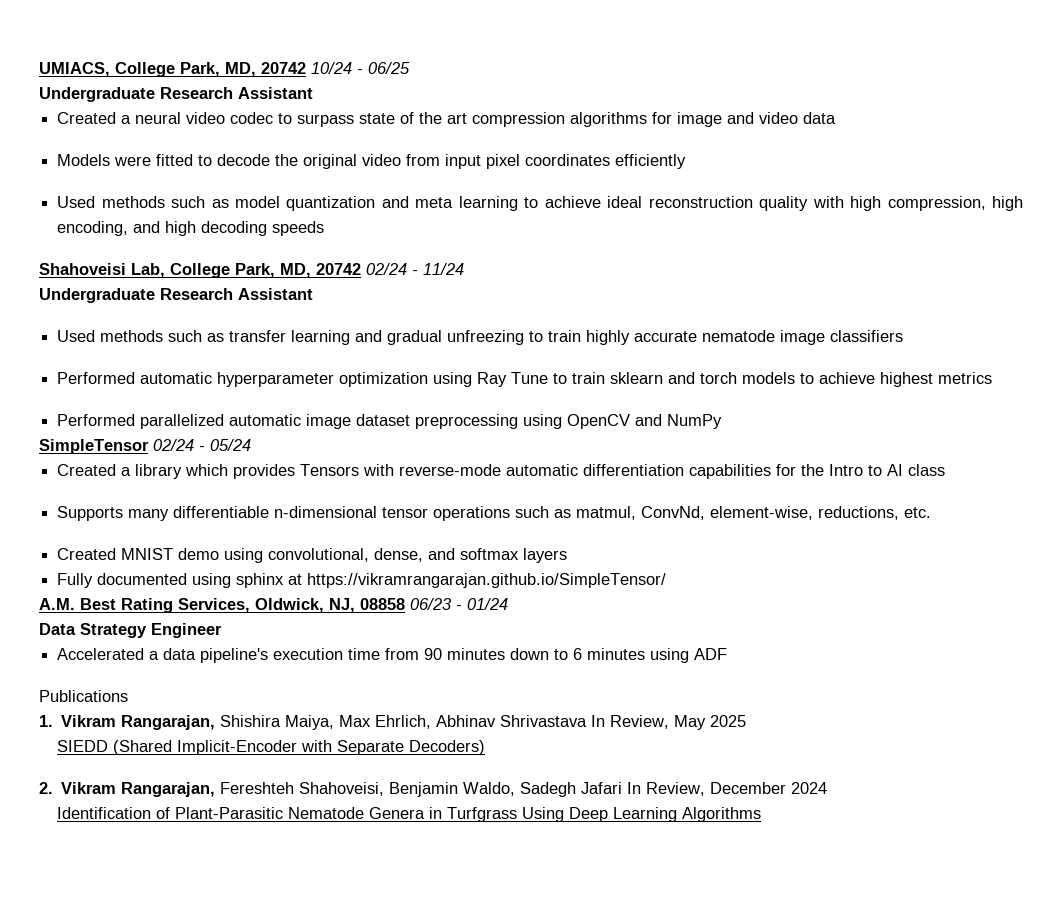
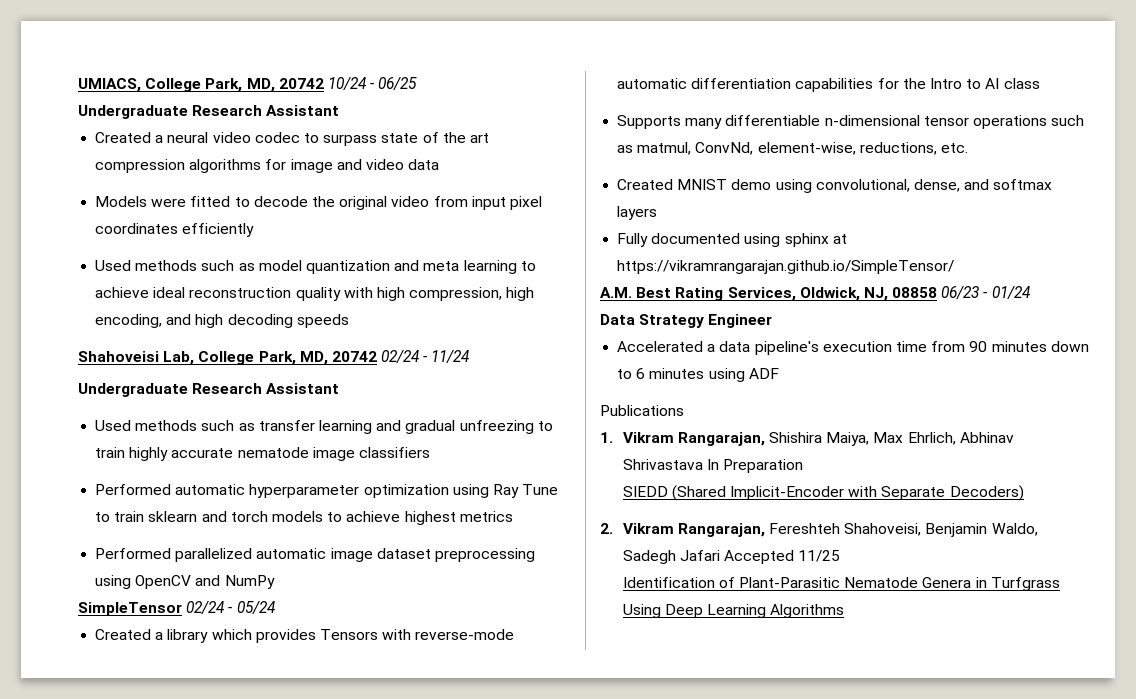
- 1. Vikram Rangarajan, Shishira Maiya, Max Ehrlich, Abhinav Shrivastava In Review, May 2025
+ 1. Vikram Rangarajan, Shishira Maiya, Max Ehrlich, Abhinav Shrivastava In Preparation
- 2. Vikram Rangarajan, Fereshteh Shahoveisi, Benjamin Waldo, Sadegh Jafari In Review, December 2024
+ 2. Vikram Rangarajan, Fereshteh Shahoveisi, Benjamin Waldo, Sadegh Jafari Accepted 11/25

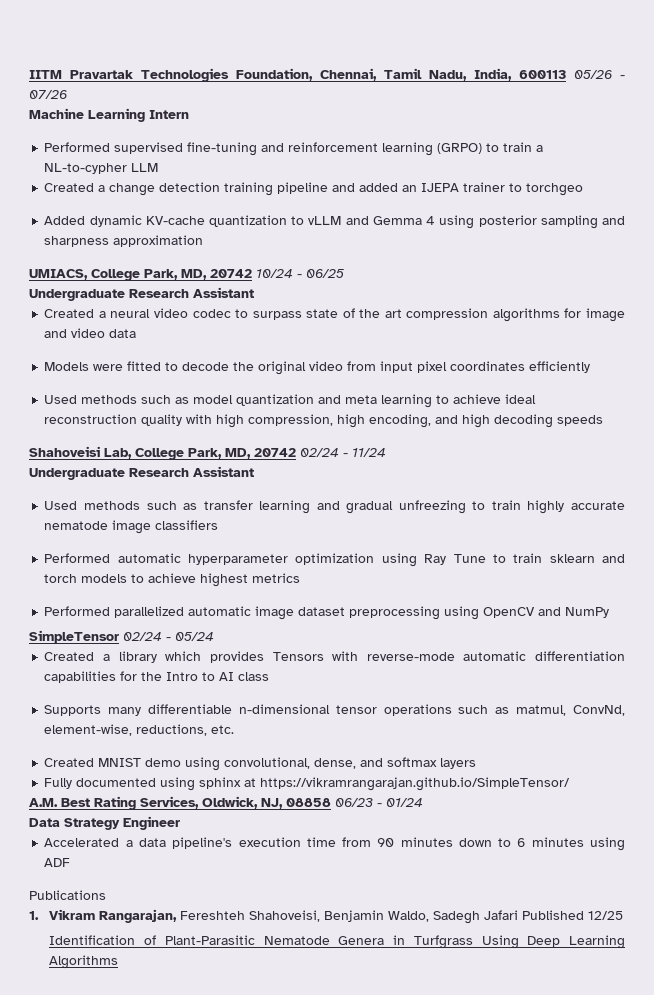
+ IITM Pravartak Technologies Foundation, Chennai, Tamil Nadu, India, 600113 05/26 - 07/26
+ Machine Learning Intern
+ Performed supervised fine-tuning and reinforcement learning (GRPO) to train a NL-to-cypher LLM
+ Created a change detection training pipeline and added an IJEPA trainer to torchgeo
+ Added dynamic KV-cache quantization to vLLM and Gemma 4 using posterior sampling and sharpness approximation
- 1. Vikram Rangarajan, Shishira Maiya, Max Ehrlich, Abhinav Shrivastava In Preparation
- SIEDD (Shared Implicit-Encoder with Separate Decoders)
- 2. Vikram Rangarajan, Fereshteh Shahoveisi, Benjamin Waldo, Sadegh Jafari Accepted 11/25
+ 1. Vikram Rangarajan, Fereshteh Shahoveisi, Benjamin Waldo, Sadegh Jafari Published 12/25

